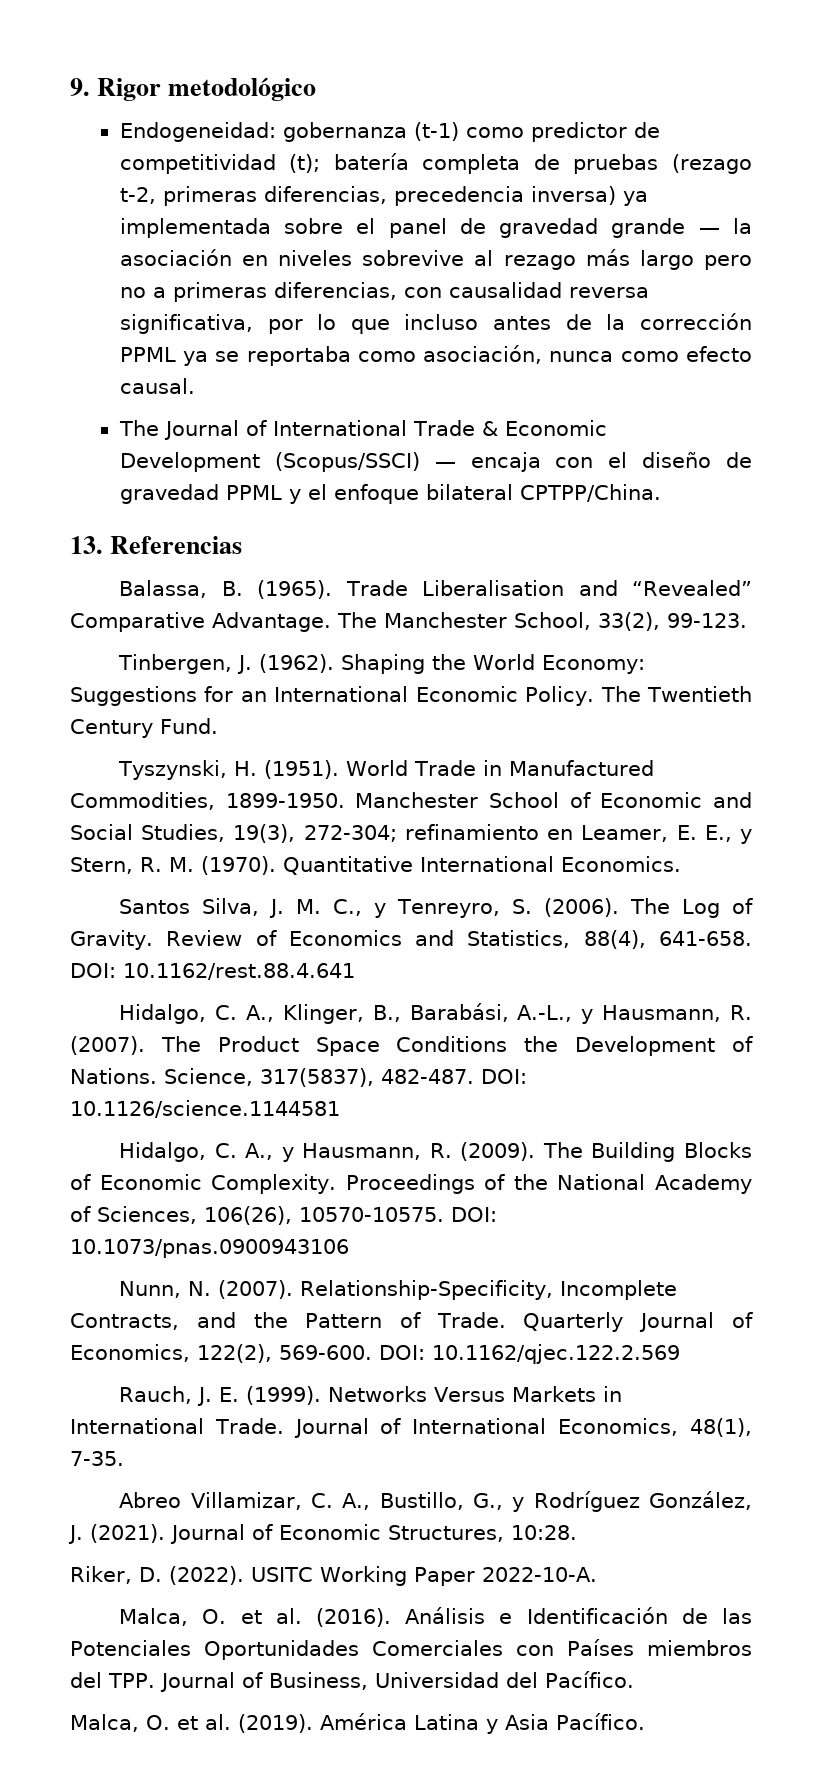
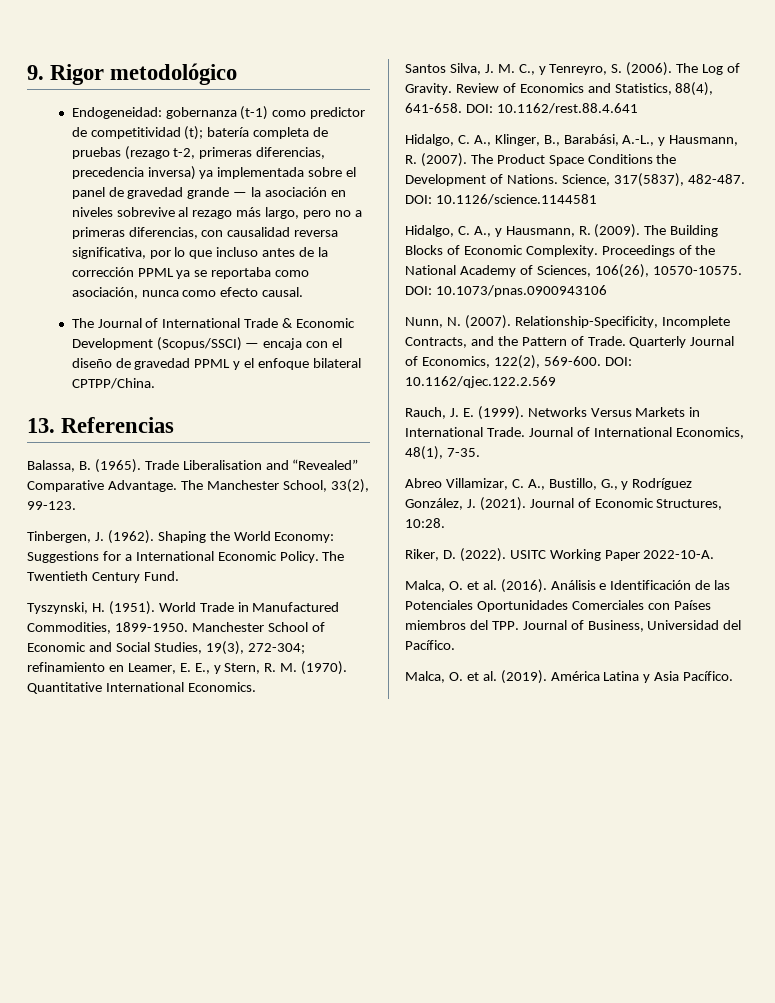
- batería completa de pruebas (rezago t-2, primeras diferencias, precedencia inversa) ya implementada sobre el panel de gravedad grande — la asociación en niveles sobrevive al rezago más largo pero no a primeras diferencias, con causalidad reversa significativa, por lo que incluso antes de la corrección PPML ya se reportaba como asociación, nunca como efecto causal.
+ batería completa de pruebas (rezago t-2, primeras diferencias, precedencia inversa) ya implementada sobre el panel de gravedad grande — la asociación en niveles sobrevive al rezago más largo, pero no a primeras diferencias, con causalidad reversa significativa, por lo que incluso antes de la corrección PPML ya se reportaba como asociación, nunca como efecto causal.
- Shaping the World Economy: Suggestions for an International Economic Policy.
+ Shaping the World Economy: Suggestions for a International Economic Policy.

